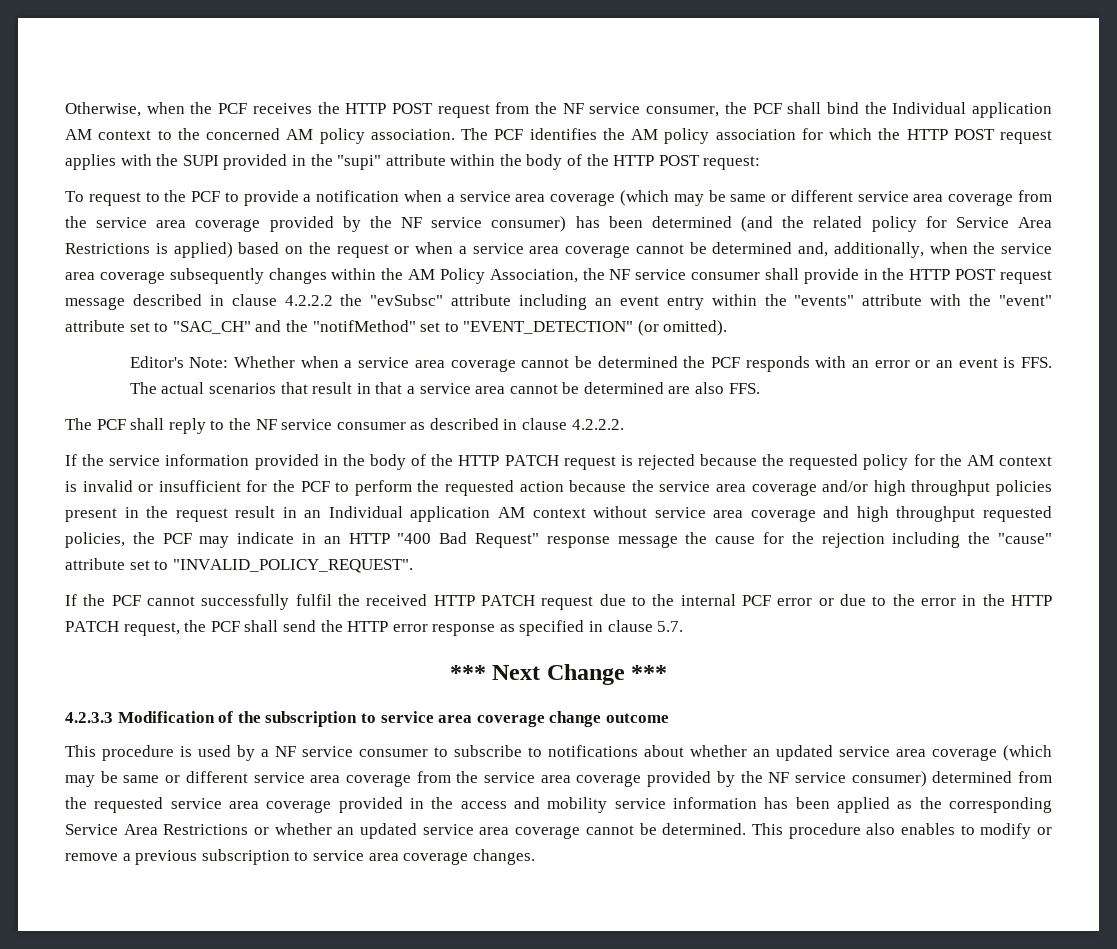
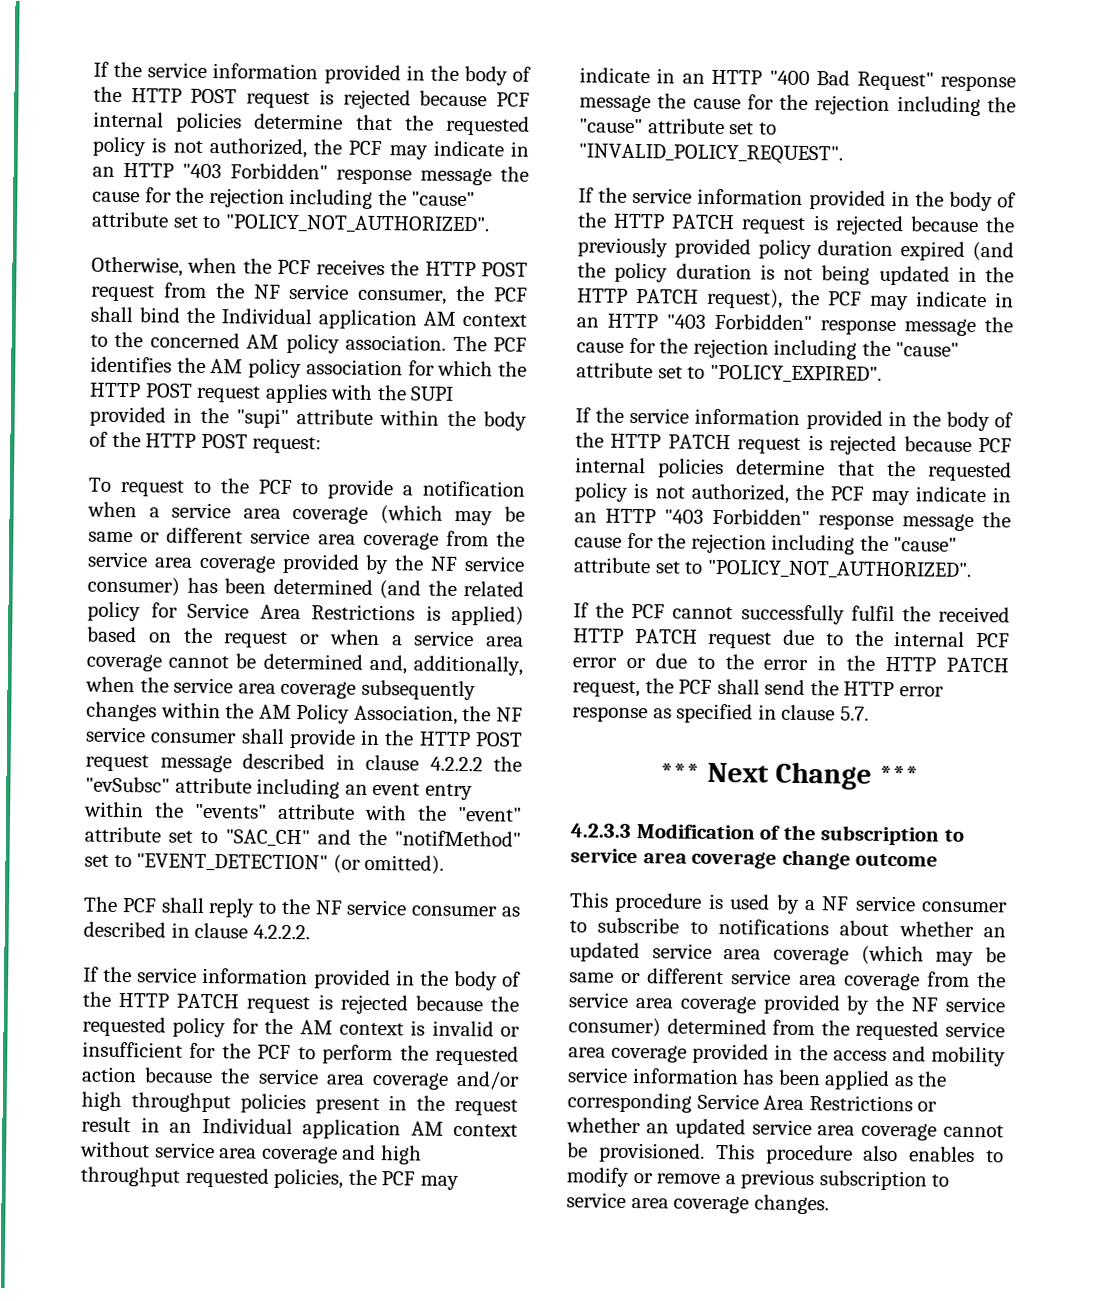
+ If the service information provided in the body of the HTTP POST request is rejected because PCF internal policies determine that the requested policy is not authorized, the PCF may indicate in an HTTP "403 Forbidden" response message the cause for the rejection including the "cause" attribute set to "POLICY_NOT_AUTHORIZED".
- Editor's Note: Whether when a service area coverage cannot be determined the PCF responds with an error or an event is FFS. The actual scenarios that result in that a service area cannot be determined are also FFS.
+ If the service information provided in the body of the HTTP PATCH request is rejected because the previously provided policy duration expired (and the policy duration is not being updated in the HTTP PATCH request), the PCF may indicate in an HTTP "403 Forbidden" response message the cause for the rejection including the "cause" attribute set to "POLICY_EXPIRED".
+ If the service information provided in the body of the HTTP PATCH request is rejected because PCF internal policies determine that the requested policy is not authorized, the PCF may indicate in an HTTP "403 Forbidden" response message the cause for the rejection including the "cause" attribute set to "POLICY_NOT_AUTHORIZED".
- This procedure is used by a NF service consumer to subscribe to notifications about whether an updated service area coverage (which may be same or different service area coverage from the service area coverage provided by the NF service consumer) determined from the requested service area coverage provided in the access and mobility service information has been applied as the corresponding Service Area Restrictions or whether an updated service area coverage cannot be determined.
+ This procedure is used by a NF service consumer to subscribe to notifications about whether an updated service area coverage (which may be same or different service area coverage from the service area coverage provided by the NF service consumer) determined from the requested service area coverage provided in the access and mobility service information has been applied as the corresponding Service Area Restrictions or whether an updated service area coverage cannot be provisioned.

